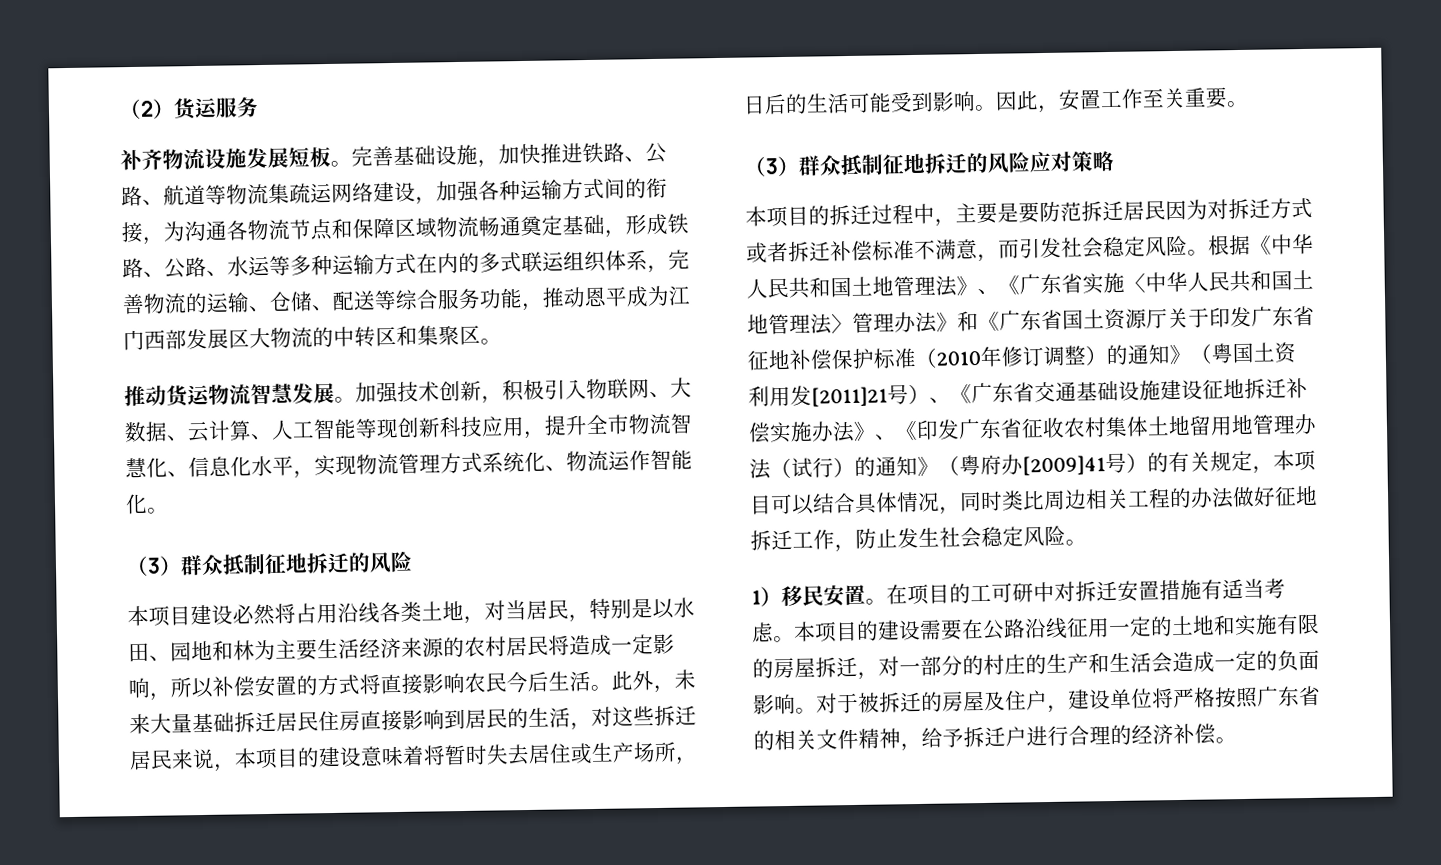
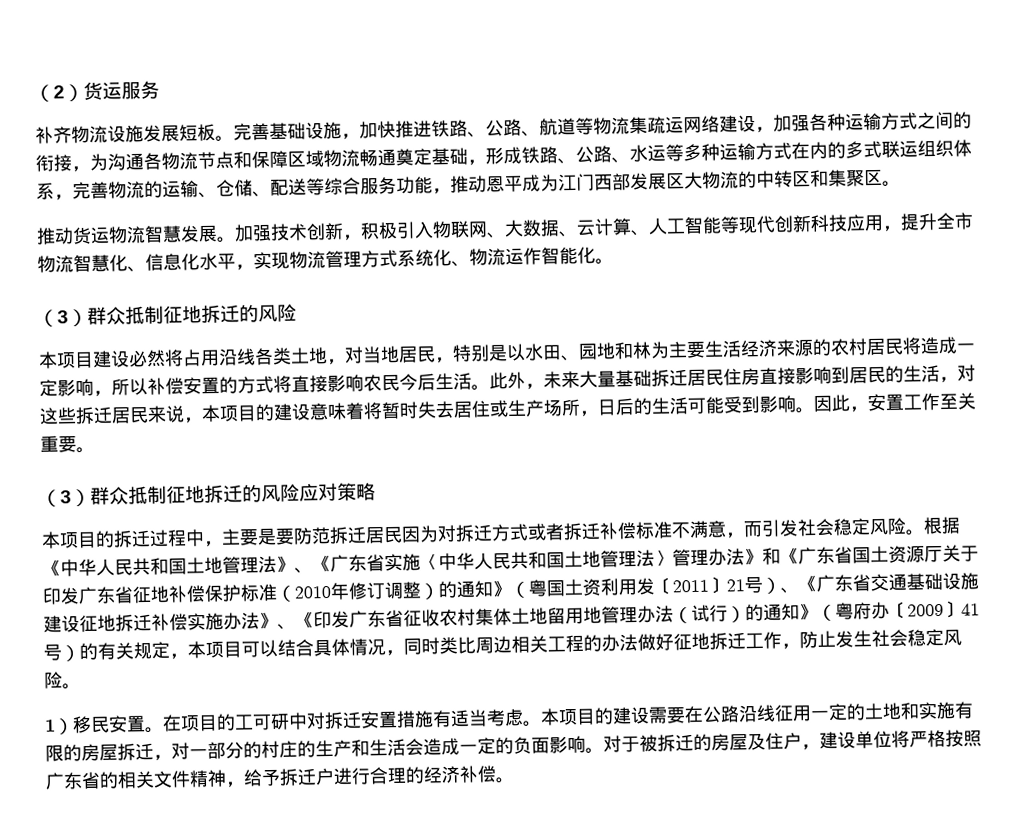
- 完善基础设施，加快推进铁路、公路、航道等物流集疏运网络建设，加强各种运输方式间的衔接，为沟通各物流节点和保障区域物流畅通奠定基础，形成铁路、公路、水运等多种运输方式在内的多式联运组织体系，完善物流的运输、仓储、配送等综合服务功能，推动恩平成为江门西部发展区大物流的中转区和集聚区。
+ 完善基础设施，加快推进铁路、公路、航道等物流集疏运网络建设，加强各种运输方式之间的衔接，为沟通各物流节点和保障区域物流畅通奠定基础，形成铁路、公路、水运等多种运输方式在内的多式联运组织体系，完善物流的运输、仓储、配送等综合服务功能，推动恩平成为江门西部发展区大物流的中转区和集聚区。
- 加强技术创新，积极引入物联网、大数据、云计算、人工智能等现创新科技应用，提升全市物流智慧化、信息化水平，实现物流管理方式系统化、物流运作智能化。
+ 加强技术创新，积极引入物联网、大数据、云计算、人工智能等现代创新科技应用，提升全市物流智慧化、信息化水平，实现物流管理方式系统化、物流运作智能化。
- 本项目建设必然将占用沿线各类土地，对当居民，特别是以水田、园地和林为主要生活经济来源的农村居民将造成一定影响，所以补偿安置的方式将直接影响农民今后生活。
+ 本项目建设必然将占用沿线各类土地，对当地居民，特别是以水田、园地和林为主要生活经济来源的农村居民将造成一定影响，所以补偿安置的方式将直接影响农民今后生活。
- 根据《中华人民共和国土地管理法》、《广东省实施〈中华人民共和国土地管理法〉管理办法》和《广东省国土资源厅关于印发广东省征地补偿保护标准（2010年修订调整）的通知》（粤国土资利用发[2011]21号）、《广东省交通基础设施建设征地拆迁补偿实施办法》、《印发广东省征收农村集体土地留用地管理办法（试行）的通知》（粤府办[2009]41号）的有关规定，本项目可以结合具体情况，同时类比周边相关工程的办法做好征地拆迁工作，防止发生社会稳定风险。
+ 根据《中华人民共和国土地管理法》、《广东省实施〈中华人民共和国土地管理法〉管理办法》和《广东省国土资源厅关于印发广东省征地补偿保护标准（2010年修订调整）的通知》（粤国土资利用发〔2011〕21号）、《广东省交通基础设施建设征地拆迁补偿实施办法》、《印发广东省征收农村集体土地留用地管理办法（试行）的通知》（粤府办〔2009〕41号）的有关规定，本项目可以结合具体情况，同时类比周边相关工程的办法做好征地拆迁工作，防止发生社会稳定风险。

